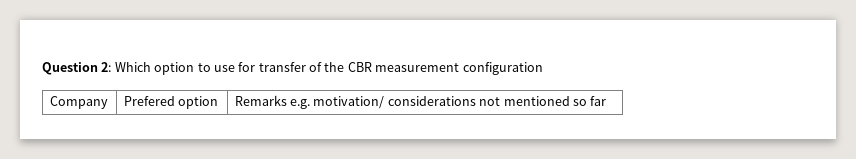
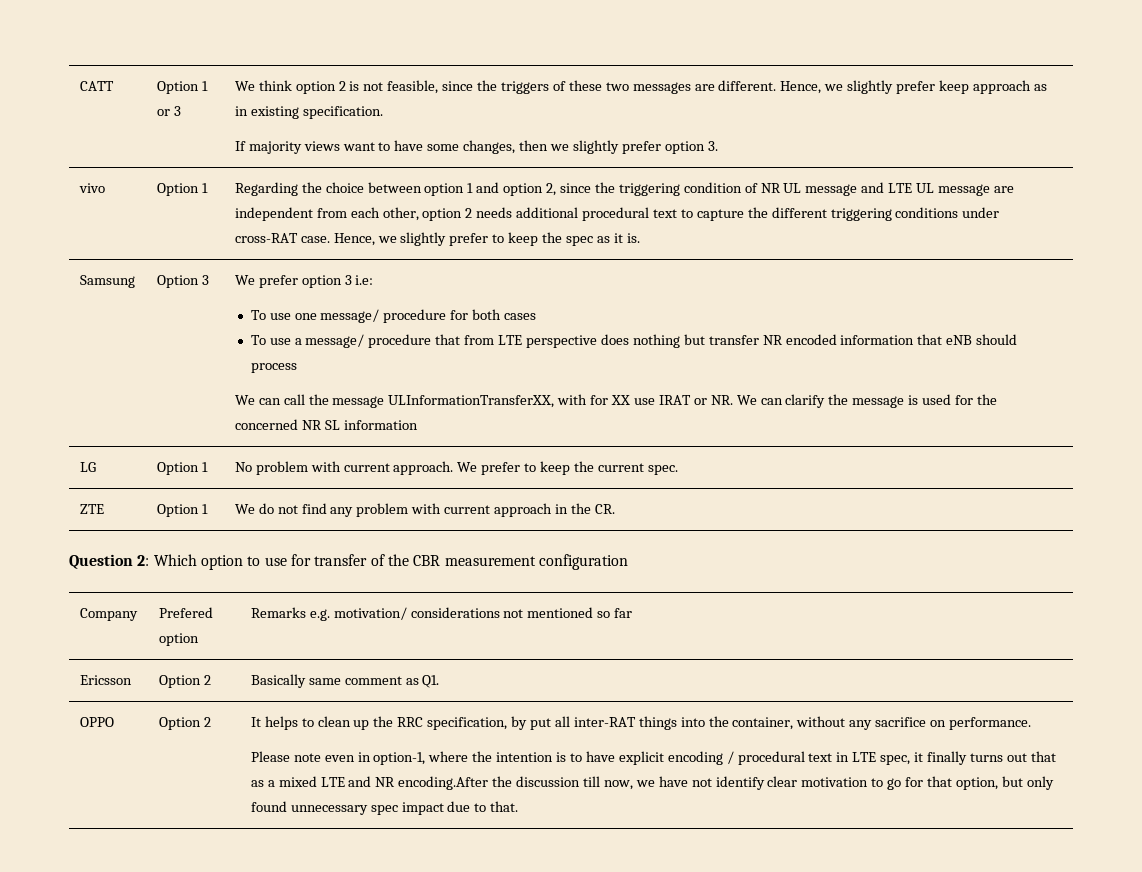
+ CATT | Option 1 or 3 | We think option 2 is not feasible, since the triggers of these two messages are different. Hence, we slightly prefer keep approach as in existing specification.
+ If majority views want to have some changes, then we slightly prefer option 3.
+ vivo | Option 1 | Regarding the choice between option 1 and option 2, since the triggering condition of NR UL message and LTE UL message are independent from each other, option 2 needs additional procedural text to capture the different triggering conditions under cross-RAT case. Hence, we slightly prefer to keep the spec as it is.
+ Samsung | Option 3 | We prefer option 3 i.e:
+ To use one message/ procedure for both cases
+ To use a message/ procedure that from LTE perspective does nothing but transfer NR encoded information that eNB should process
+ We can call the message ULInformationTransferXX, with for XX use IRAT or NR. We can clarify the message is used for the concerned NR SL information
+ LG | Option 1 | No problem with current approach. We prefer to keep the current spec.
+ ZTE | Option 1 | We do not find any problem with current approach in the CR.
+ Ericsson | Option 2 | Basically same comment as Q1.
+ OPPO | Option 2 | It helps to clean up the RRC specification, by put all inter-RAT things into the container, without any sacrifice on performance.
+ Please note even in option-1, where the intention is to have explicit encoding / procedural text in LTE spec, it finally turns out that as a mixed LTE and NR encoding.After the discussion till now, we have not identify clear motivation to go for that option, but only found unnecessary spec impact due to that.

